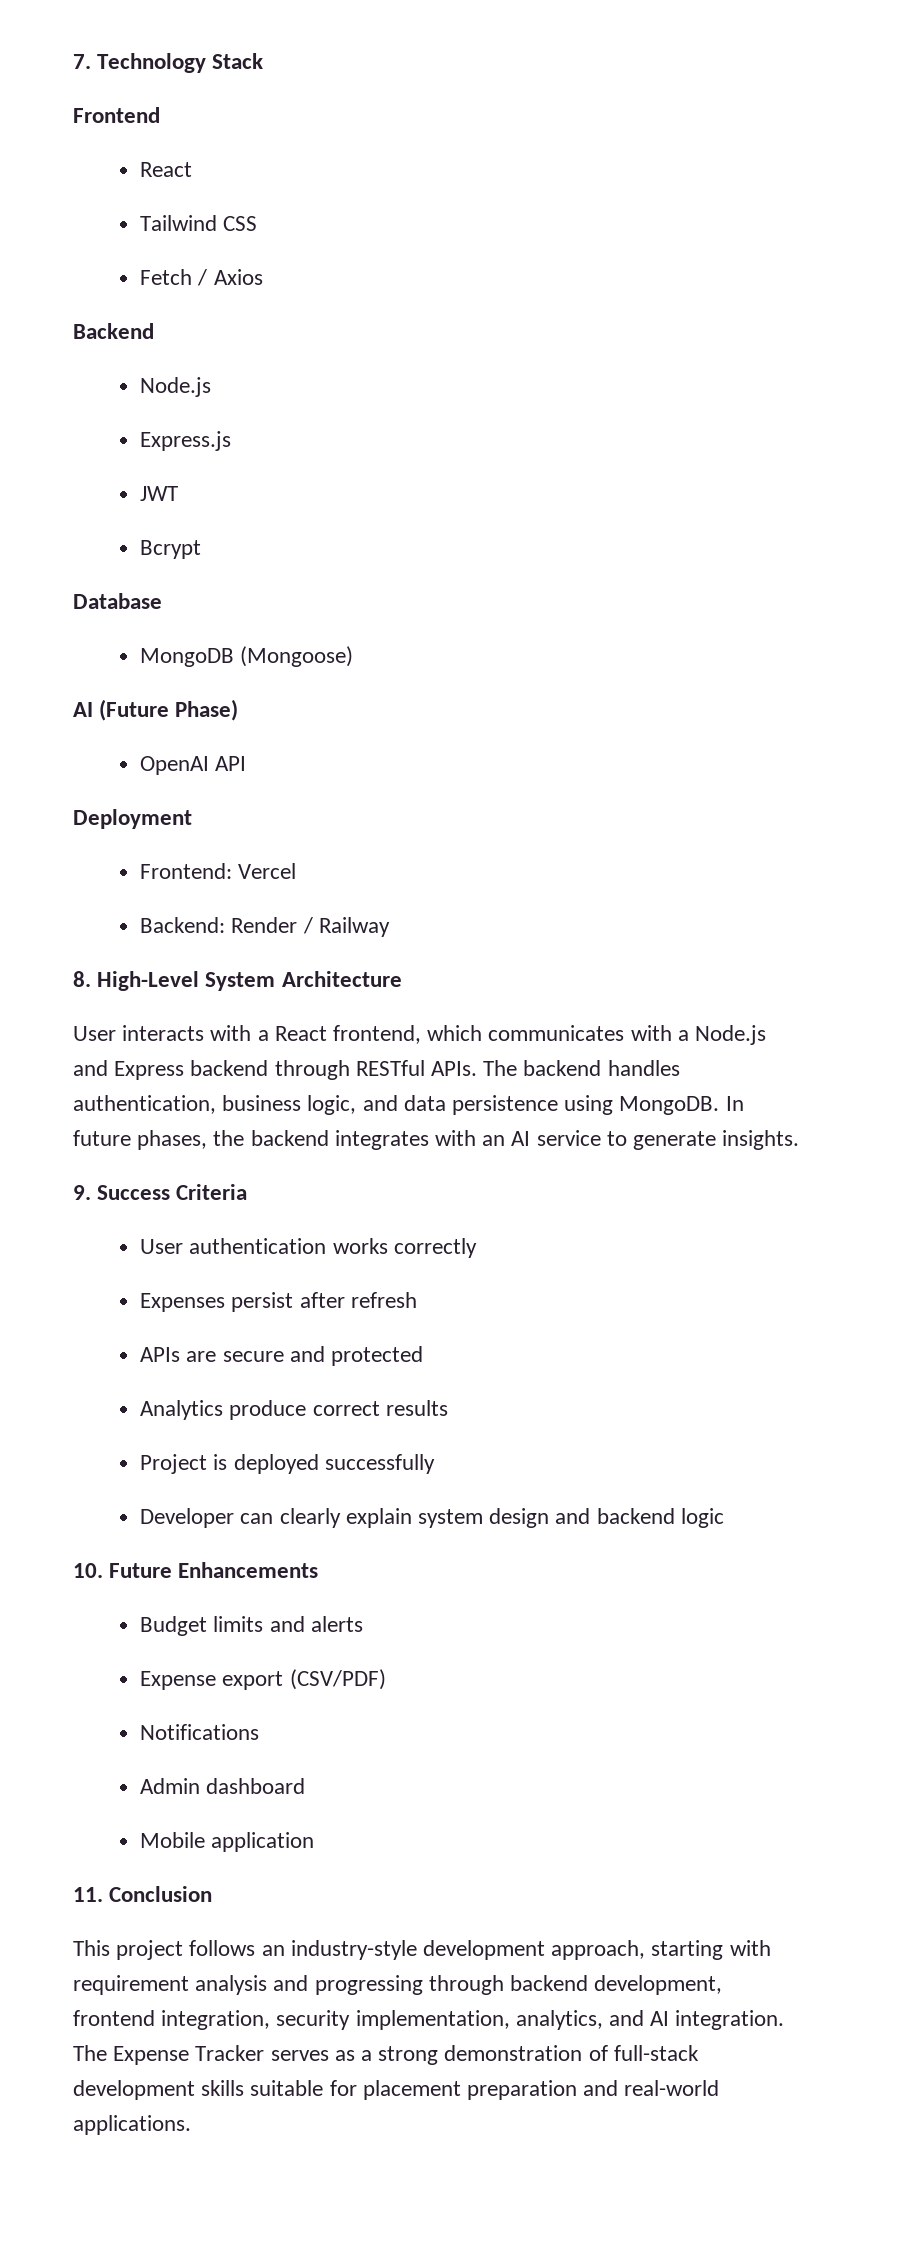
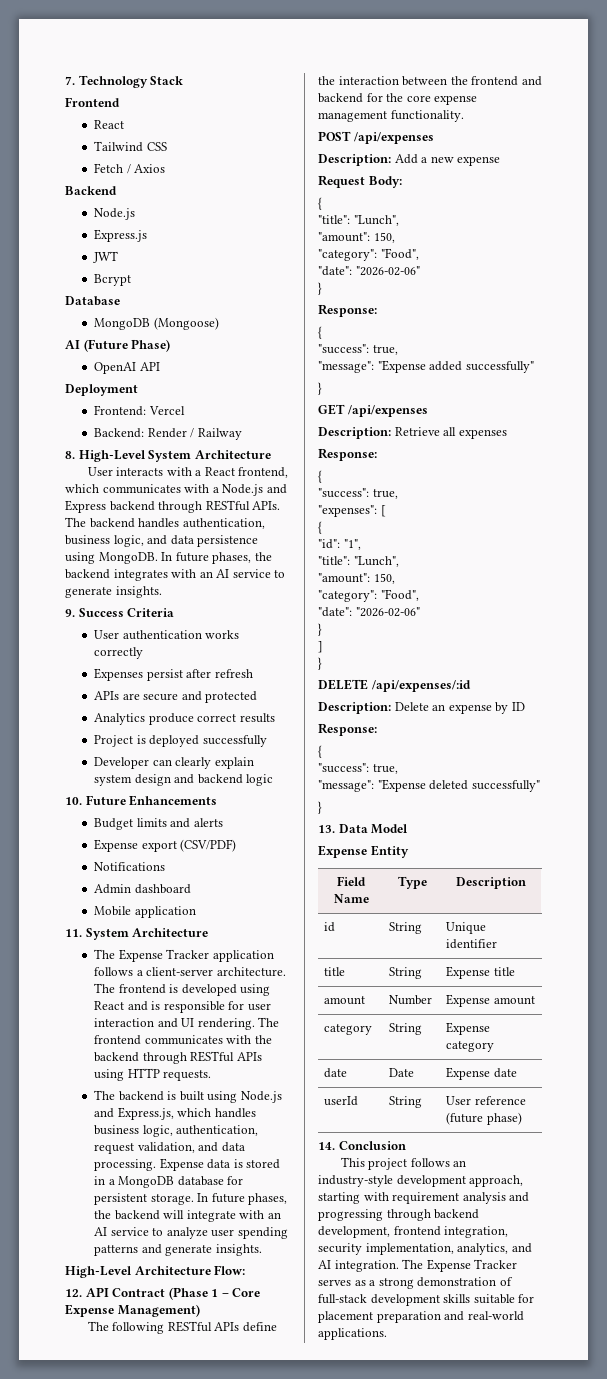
- 11. Conclusion
+ 11. System Architecture
+ The Expense Tracker application follows a client-server architecture. The frontend is developed using React and is responsible for user interaction and UI rendering. The frontend communicates with the backend through RESTful APIs using HTTP requests.
+ The backend is built using Node.js and Express.js, which handles business logic, authentication, request validation, and data processing. Expense data is stored in a MongoDB database for persistent storage. In future phases, the backend will integrate with an AI service to analyze user spending patterns and generate insights.
+ High-Level Architecture Flow:
+ 12. API Contract (Phase 1 – Core Expense Management)
+ The following RESTful APIs define the interaction between the frontend and backend for the core expense management functionality.
+ POST /api/expenses
+ Description: Add a new expense
+ Request Body:
+ {
+ "title": "Lunch",
+ "amount": 150,
+ "category": "Food",
+ "date": "2026-02-06"
+ }
+ Response:
+ {
+ "success": true,
+ "message": "Expense added successfully"
+ }
+ GET /api/expenses
+ Description: Retrieve all expenses
+ Response:
+ {
+ "success": true,
+ "expenses": [
+ {
+ "id": "1",
+ "title": "Lunch",
+ "amount": 150,
+ "category": "Food",
+ "date": "2026-02-06"
+ }
+ ]
+ }
+ DELETE /api/expenses/:id
+ Description: Delete an expense by ID
+ Response:
+ {
+ "success": true,
+ "message": "Expense deleted successfully"
+ }
+ 13. Data Model
+ Expense Entity
+ Field Name | Type | Description
+ id | String | Unique identifier
+ title | String | Expense title
+ amount | Number | Expense amount
+ category | String | Expense category
+ date | Date | Expense date
+ userId | String | User reference (future phase)
+ 14. Conclusion

